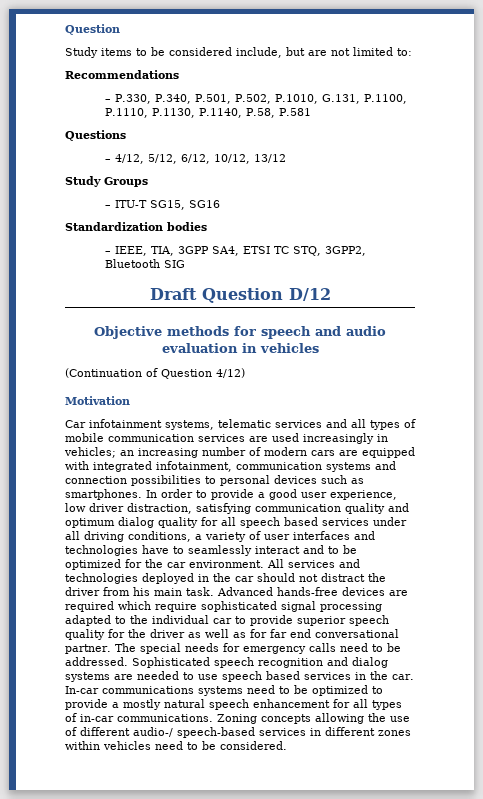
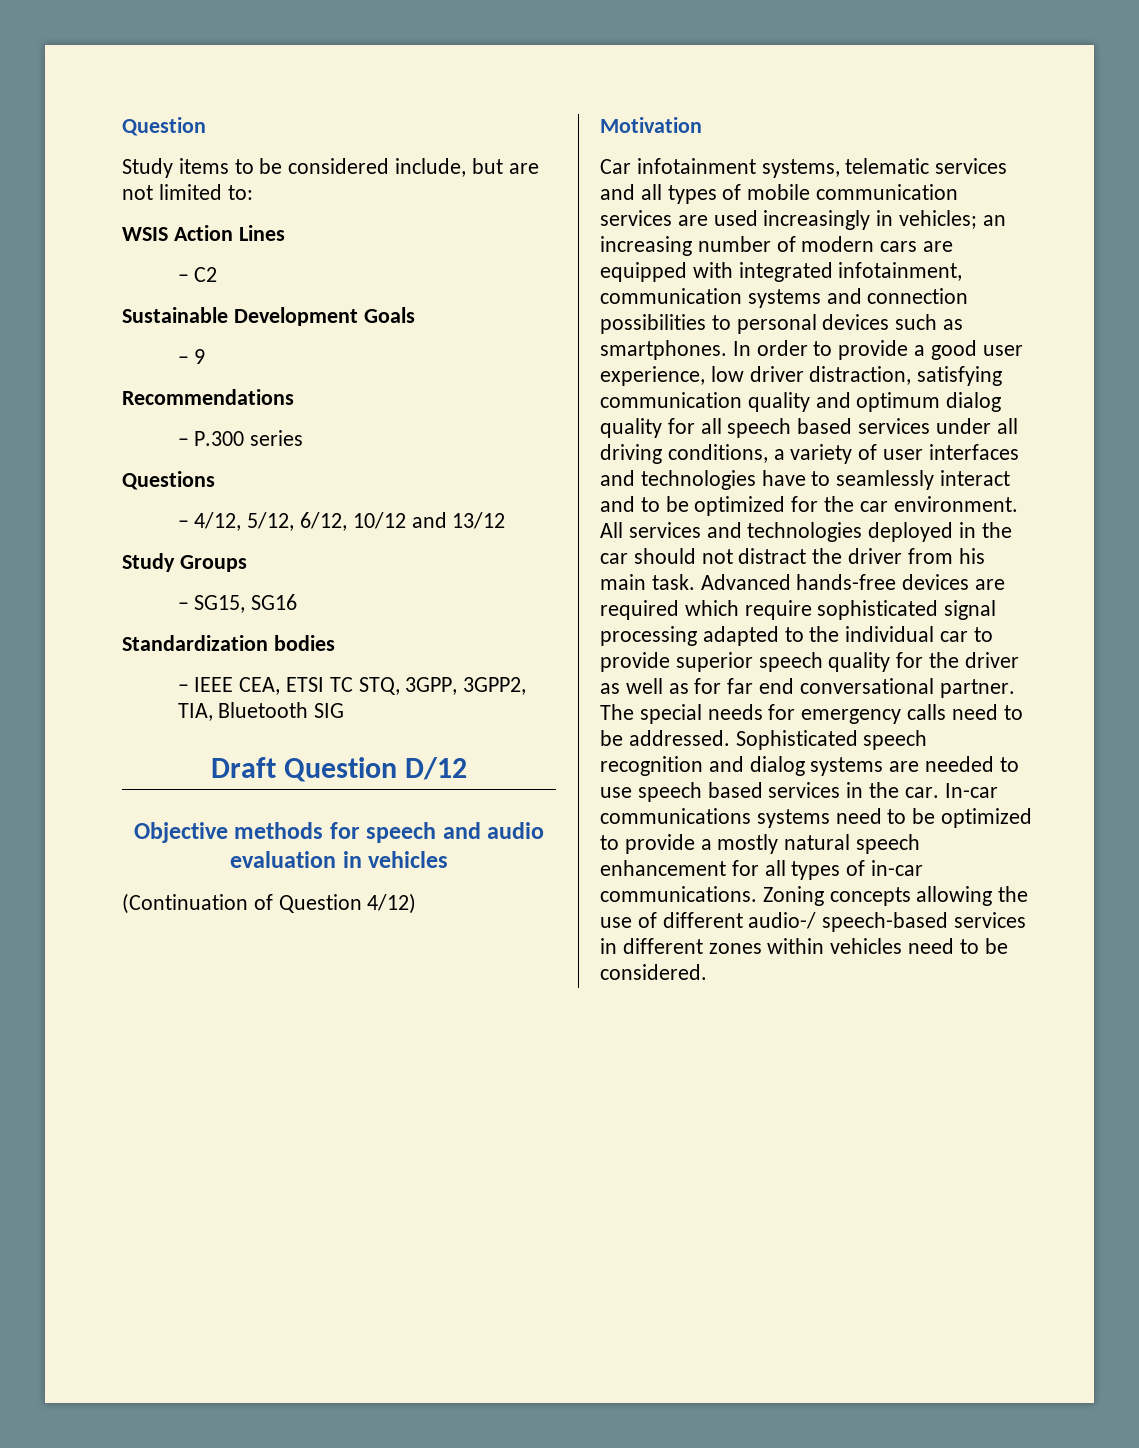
+ WSIS Action Lines
+ – C2
+ Sustainable Development Goals
+ – 9
  Recommendations
- – P.330, P.340, P.501, P.502, P.1010, G.131, P.1100, P.1110, P.1130, P.1140, P.58, P.581
+ – P.300 series
- – 4/12, 5/12, 6/12, 10/12, 13/12
+ – 4/12, 5/12, 6/12, 10/12 and 13/12
- – ITU-T SG15, SG16
+ – SG15, SG16
- – IEEE, TIA, 3GPP SA4, ETSI TC STQ, 3GPP2, Bluetooth SIG
+ – IEEE CEA, ETSI TC STQ, 3GPP, 3GPP2, TIA, Bluetooth SIG

